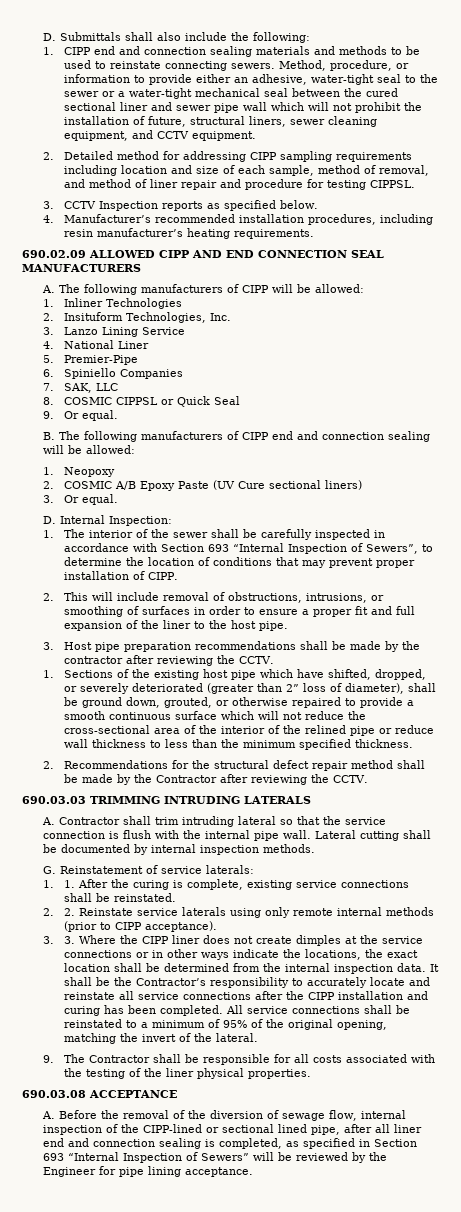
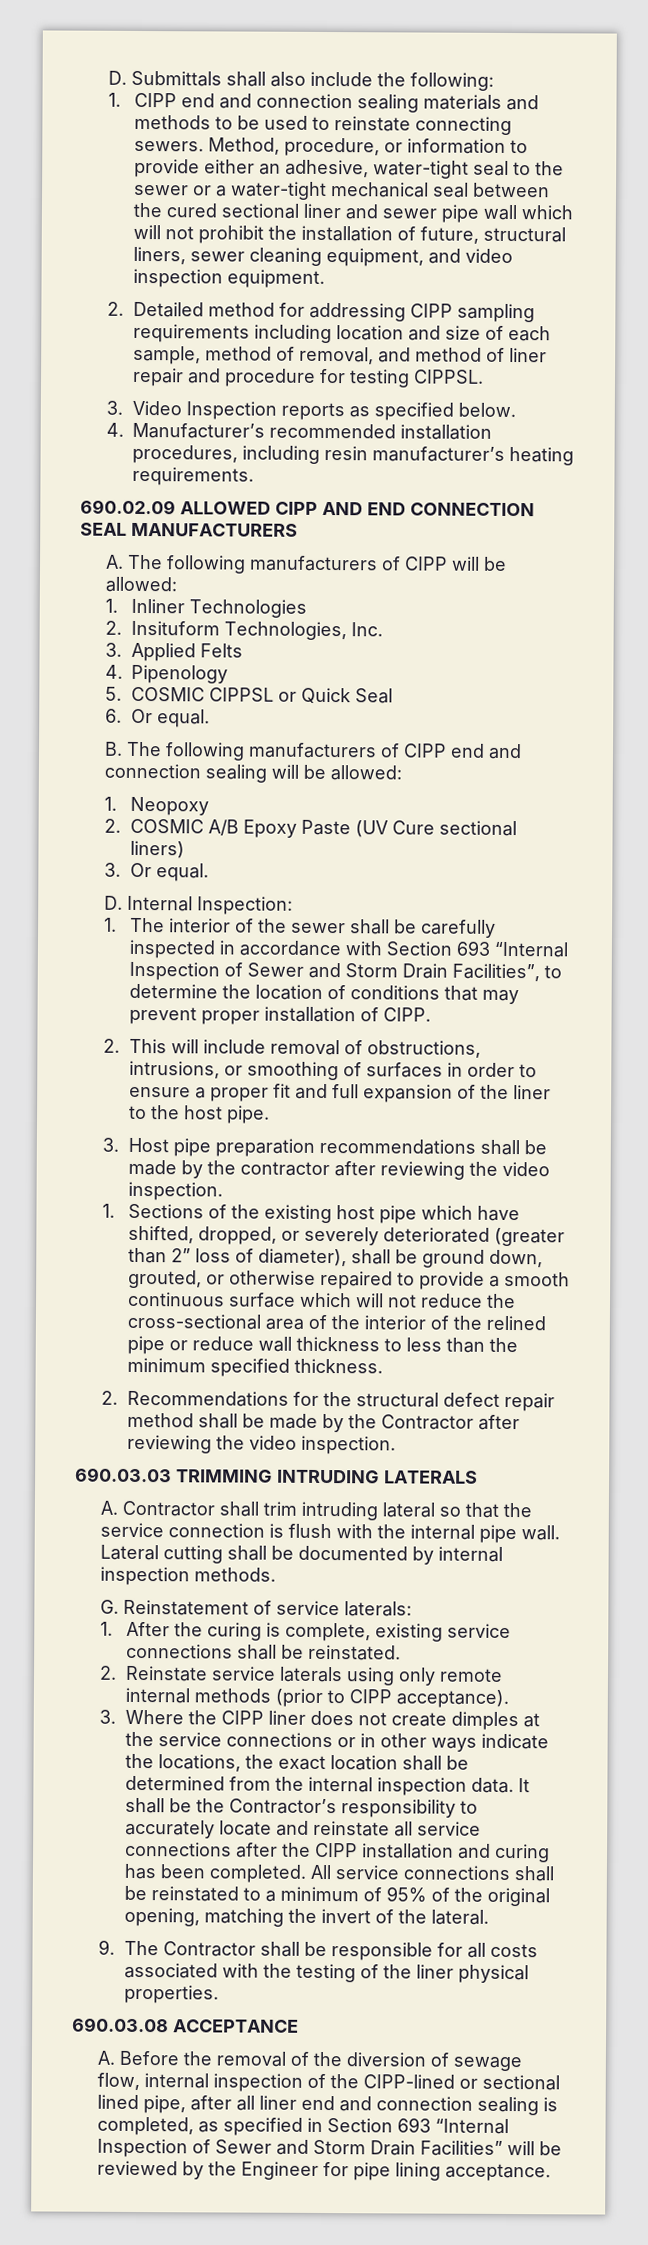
- Method, procedure, or information to provide either an adhesive, water-tight seal to the sewer or a water-tight mechanical seal between the cured sectional liner and sewer pipe wall which will not prohibit the installation of future, structural liners, sewer cleaning equipment, and CCTV equipment.
+ Method, procedure, or information to provide either an adhesive, water-tight seal to the sewer or a water-tight mechanical seal between the cured sectional liner and sewer pipe wall which will not prohibit the installation of future, structural liners, sewer cleaning equipment, and video inspection equipment.
- 3. CCTV Inspection reports as specified below.
+ 3. Video Inspection reports as specified below.
- 3. Lanzo Lining Service
- 4. National Liner
- 5. Premier-Pipe
- 6. Spiniello Companies
- 7. SAK, LLC
- 8. COSMIC CIPPSL or Quick Seal
+ 3. Applied Felts
+ 4. Pipenology
+ 5. COSMIC CIPPSL or Quick Seal
- 9. Or equal.
+ 6. Or equal.
- 1. The interior of the sewer shall be carefully inspected in accordance with Section 693 “Internal Inspection of Sewers”, to determine the location of conditions that may prevent proper installation of CIPP.
+ 1. The interior of the sewer shall be carefully inspected in accordance with Section 693 “Internal Inspection of Sewer and Storm Drain Facilities”, to determine the location of conditions that may prevent proper installation of CIPP.
- 3. Host pipe preparation recommendations shall be made by the contractor after reviewing the CCTV.
+ 3. Host pipe preparation recommendations shall be made by the contractor after reviewing the video inspection.
- 2. Recommendations for the structural defect repair method shall be made by the Contractor after reviewing the CCTV.
+ 2. Recommendations for the structural defect repair method shall be made by the Contractor after reviewing the video inspection.
- 1. 1. After the curing is complete, existing service connections shall be reinstated.
+ 1. After the curing is complete, existing service connections shall be reinstated.
- 2. 2. Reinstate service laterals using only remote internal methods (prior to CIPP acceptance).
+ 2. Reinstate service laterals using only remote internal methods (prior to CIPP acceptance).
- 3. 3. Where the CIPP liner does not create dimples at the service connections or in other ways indicate the locations, the exact location shall be determined from the internal inspection data.
+ 3. Where the CIPP liner does not create dimples at the service connections or in other ways indicate the locations, the exact location shall be determined from the internal inspection data.
- A. Before the removal of the diversion of sewage flow, internal inspection of the CIPP-lined or sectional lined pipe, after all liner end and connection sealing is completed, as specified in Section 693 “Internal Inspection of Sewers” will be reviewed by the Engineer for pipe lining acceptance.
+ A. Before the removal of the diversion of sewage flow, internal inspection of the CIPP-lined or sectional lined pipe, after all liner end and connection sealing is completed, as specified in Section 693 “Internal Inspection of Sewer and Storm Drain Facilities” will be reviewed by the Engineer for pipe lining acceptance.

